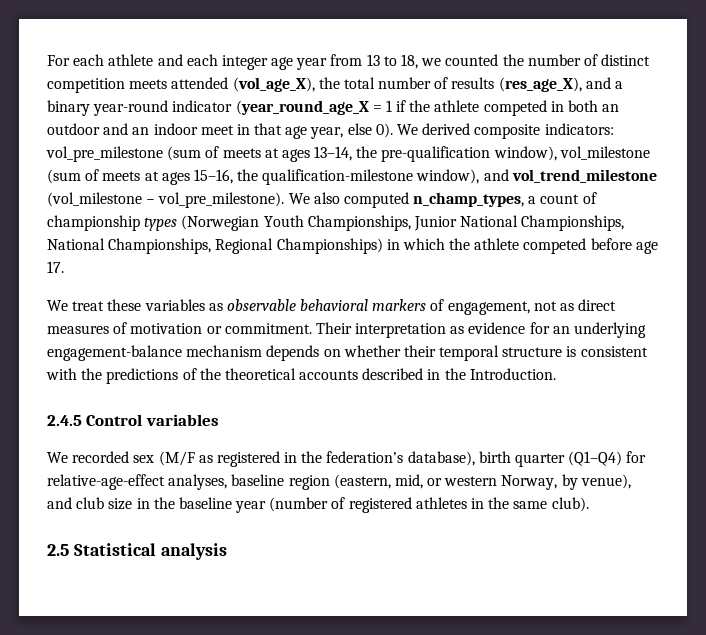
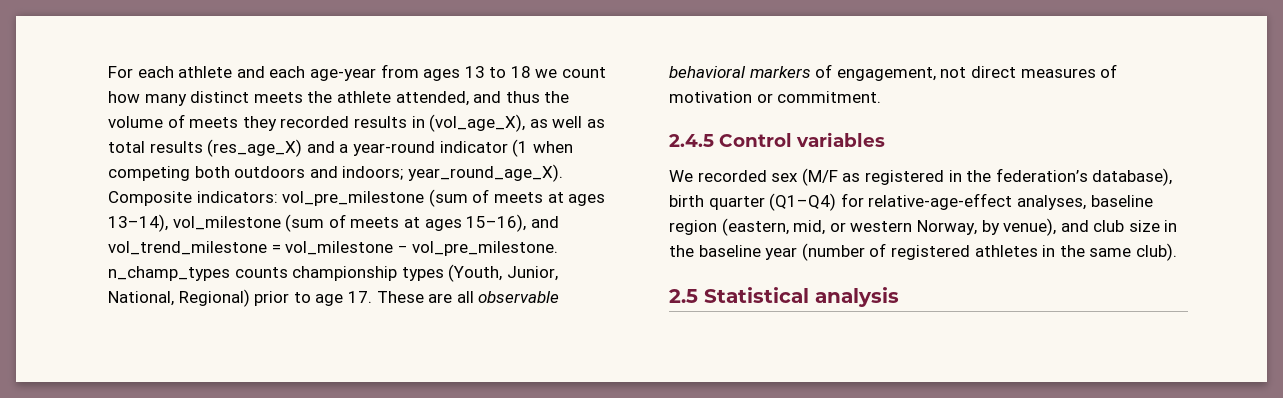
- For each athlete and each integer age year from 13 to 18, we counted the number of distinct competition meets attended (vol_age_X), the total number of results (res_age_X), and a binary year-round indicator (year_round_age_X = 1 if the athlete competed in both an outdoor and an indoor meet in that age year, else 0). We derived composite indicators: vol_pre_milestone (sum of meets at ages 13–14, the pre-qualification window), vol_milestone (sum of meets at ages 15–16, the qualification-milestone window), and vol_trend_milestone (vol_milestone − vol_pre_milestone). We also computed n_champ_types, a count of championship types (Norwegian Youth Championships, Junior National Championships, National Championships, Regional Championships) in which the athlete competed before age 17.
- We treat these variables as observable behavioral markers of engagement, not as direct measures of motivation or commitment. Their interpretation as evidence for an underlying engagement-balance mechanism depends on whether their temporal structure is consistent with the predictions of the theoretical accounts described in the Introduction.
+ For each athlete and each age-year from ages 13 to 18 we count how many distinct meets the athlete attended, and thus the volume of meets they recorded results in (vol_age_X), as well as total results (res_age_X) and a year-round indicator (1 when competing both outdoors and indoors; year_round_age_X). Composite indicators: vol_pre_milestone (sum of meets at ages 13–14), vol_milestone (sum of meets at ages 15–16), and vol_trend_milestone = vol_milestone − vol_pre_milestone. n_champ_types counts championship types (Youth, Junior, National, Regional) prior to age 17. These are all observable behavioral markers of engagement, not direct measures of motivation or commitment.

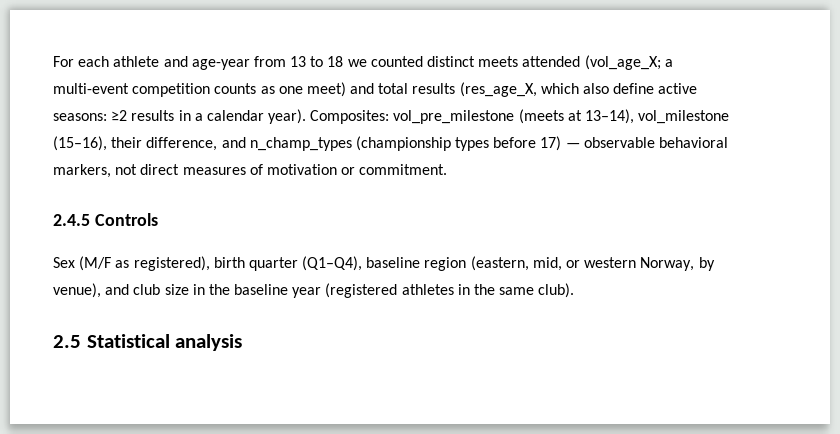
- For each athlete and each age-year from ages 13 to 18 we count how many distinct meets the athlete attended, and thus the volume of meets they recorded results in (vol_age_X), as well as total results (res_age_X) and a year-round indicator (1 when competing both outdoors and indoors; year_round_age_X). Composite indicators: vol_pre_milestone (sum of meets at ages 13–14), vol_milestone (sum of meets at ages 15–16), and vol_trend_milestone = vol_milestone − vol_pre_milestone. n_champ_types counts championship types (Youth, Junior, National, Regional) prior to age 17. These are all observable behavioral markers of engagement, not direct measures of motivation or commitment.
+ For each athlete and age-year from 13 to 18 we counted distinct meets attended (vol_age_X; a multi-event competition counts as one meet) and total results (res_age_X, which also define active seasons: ≥2 results in a calendar year). Composites: vol_pre_milestone (meets at 13–14), vol_milestone (15–16), their difference, and n_champ_types (championship types before 17) — observable behavioral markers, not direct measures of motivation or commitment.
- 2.4.5 Control variables
- We recorded sex (M/F as registered in the federation’s database), birth quarter (Q1–Q4) for relative-age-effect analyses, baseline region (eastern, mid, or western Norway, by venue), and club size in the baseline year (number of registered athletes in the same club).
+ 2.4.5 Controls
+ Sex (M/F as registered), birth quarter (Q1–Q4), baseline region (eastern, mid, or western Norway, by venue), and club size in the baseline year (registered athletes in the same club).

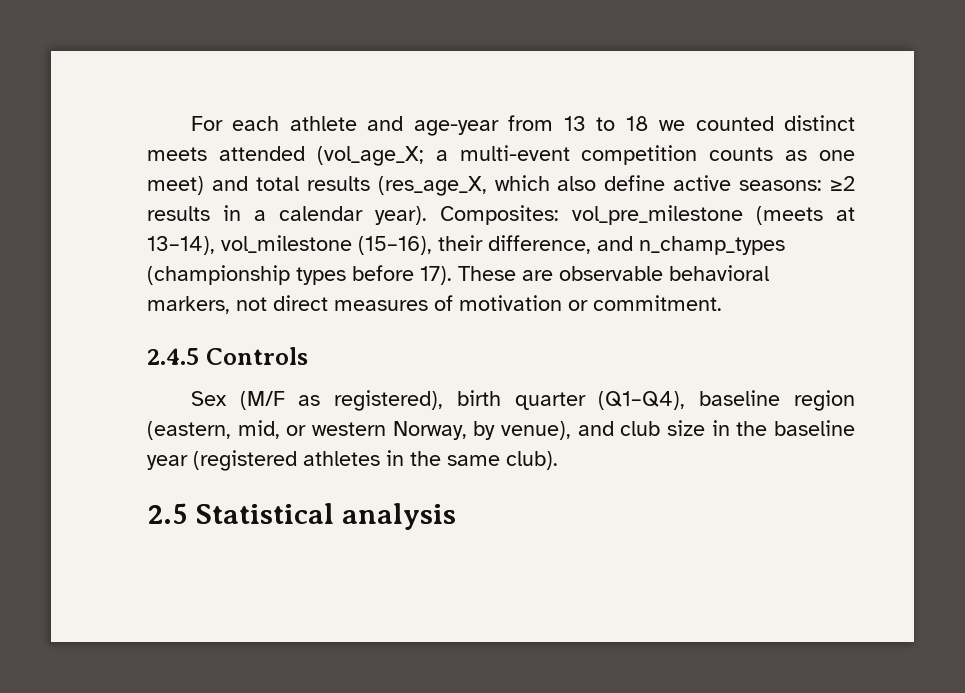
- Composites: vol_pre_milestone (meets at 13–14), vol_milestone (15–16), their difference, and n_champ_types (championship types before 17) — observable behavioral markers, not direct measures of motivation or commitment.
+ Composites: vol_pre_milestone (meets at 13–14), vol_milestone (15–16), their difference, and n_champ_types (championship types before 17). These are observable behavioral markers, not direct measures of motivation or commitment.

